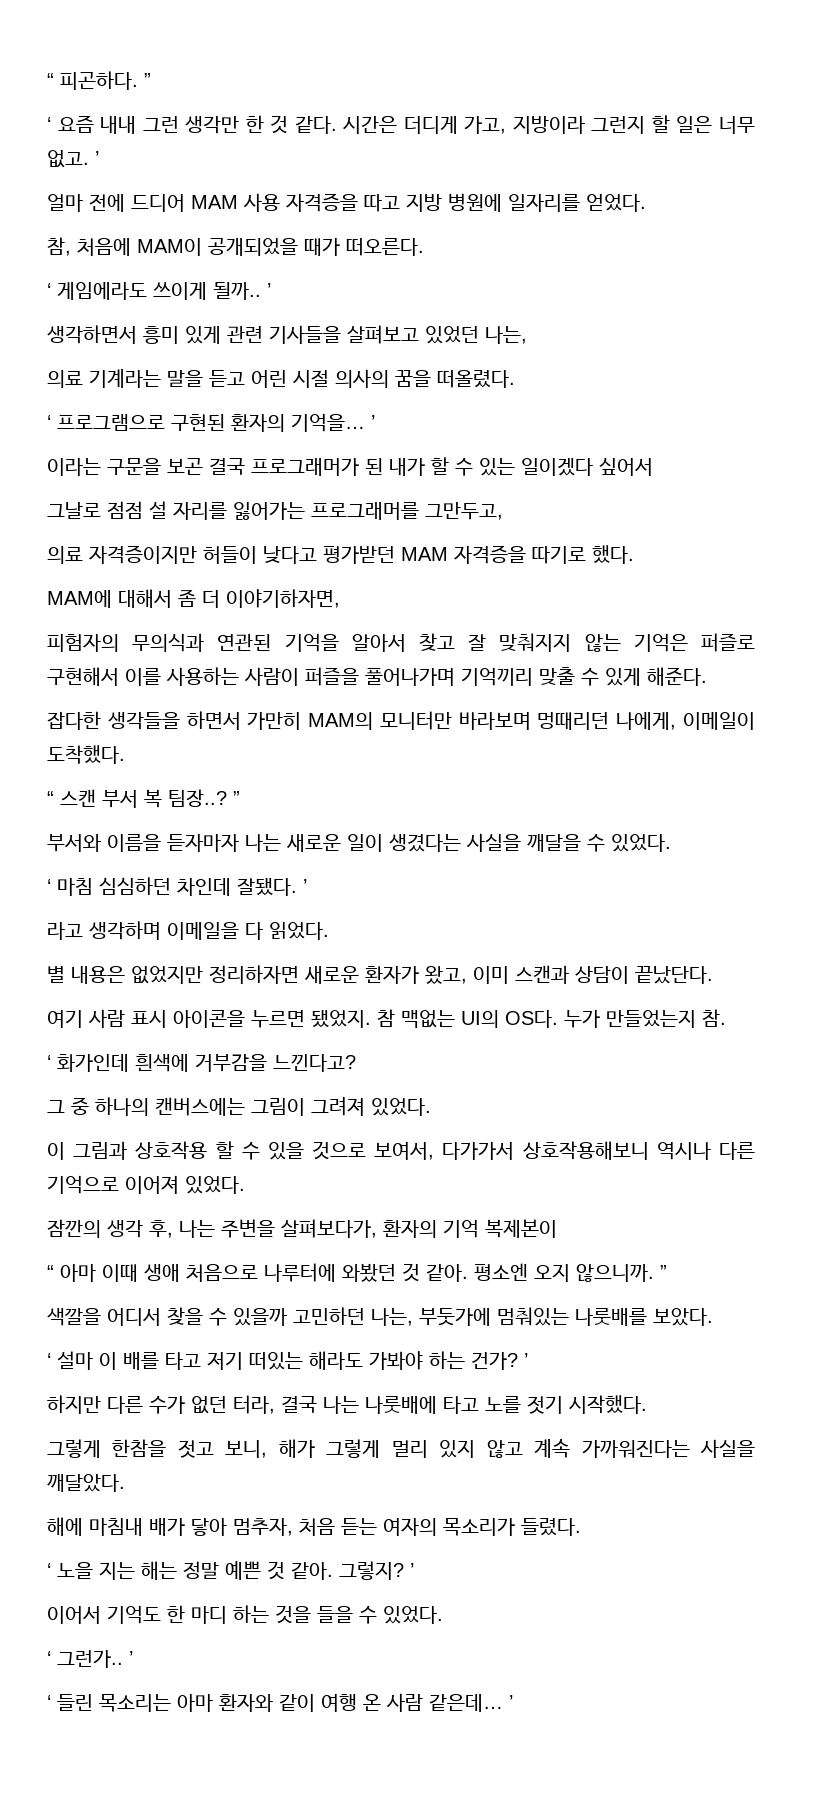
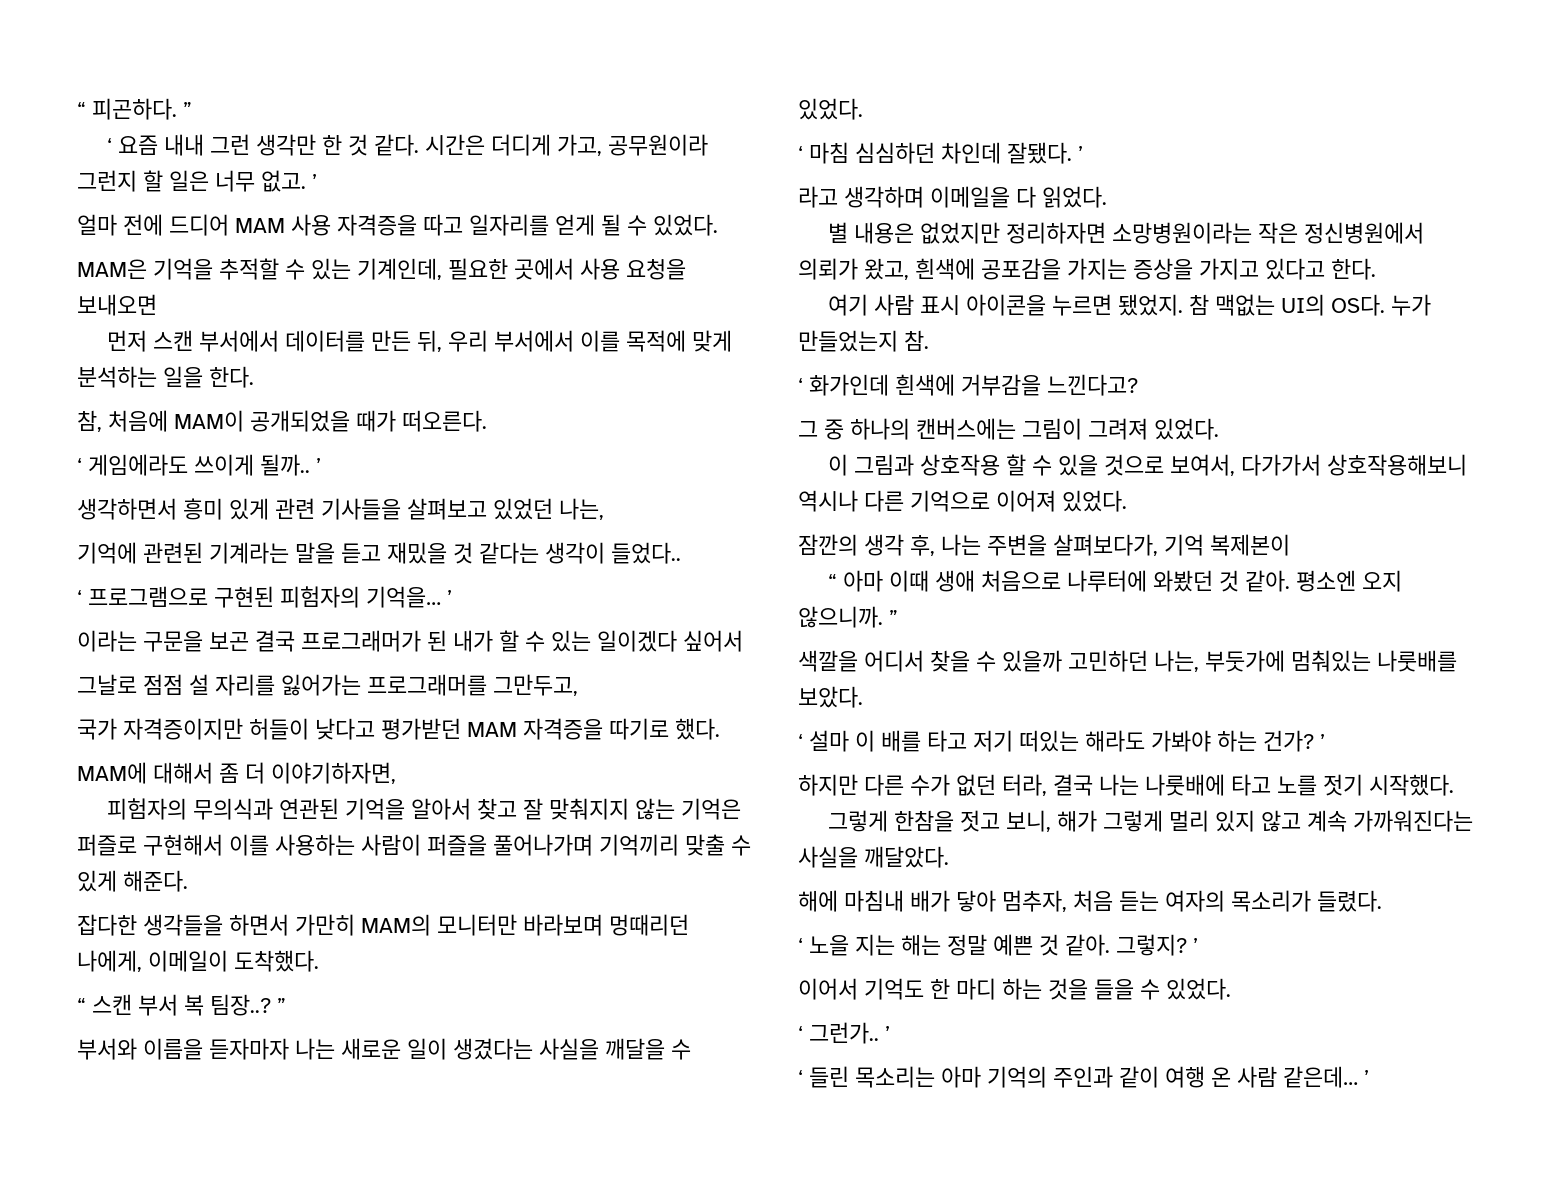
- 시간은 더디게 가고, 지방이라 그런지 할 일은 너무 없고. ’
+ 시간은 더디게 가고, 공무원이라 그런지 할 일은 너무 없고. ’
- 얼마 전에 드디어 MAM 사용 자격증을 따고 지방 병원에 일자리를 얻었다.
+ 얼마 전에 드디어 MAM 사용 자격증을 따고 일자리를 얻게 될 수 있었다.
+ MAM은 기억을 추적할 수 있는 기계인데, 필요한 곳에서 사용 요청을 보내오면
+ 먼저 스캔 부서에서 데이터를 만든 뒤, 우리 부서에서 이를 목적에 맞게 분석하는 일을 한다.
- 의료 기계라는 말을 듣고 어린 시절 의사의 꿈을 떠올렸다.
+ 기억에 관련된 기계라는 말을 듣고 재밌을 것 같다는 생각이 들었다..
- ‘ 프로그램으로 구현된 환자의 기억을… ’
+ ‘ 프로그램으로 구현된 피험자의 기억을… ’
- 의료 자격증이지만 허들이 낮다고 평가받던 MAM 자격증을 따기로 했다.
+ 국가 자격증이지만 허들이 낮다고 평가받던 MAM 자격증을 따기로 했다.
- 별 내용은 없었지만 정리하자면 새로운 환자가 왔고, 이미 스캔과 상담이 끝났단다.
+ 별 내용은 없었지만 정리하자면 소망병원이라는 작은 정신병원에서 의뢰가 왔고, 흰색에 공포감을 가지는 증상을 가지고 있다고 한다.
- 잠깐의 생각 후, 나는 주변을 살펴보다가, 환자의 기억 복제본이
+ 잠깐의 생각 후, 나는 주변을 살펴보다가, 기억 복제본이
- ‘ 들린 목소리는 아마 환자와 같이 여행 온 사람 같은데… ’
+ ‘ 들린 목소리는 아마 기억의 주인과 같이 여행 온 사람 같은데… ’

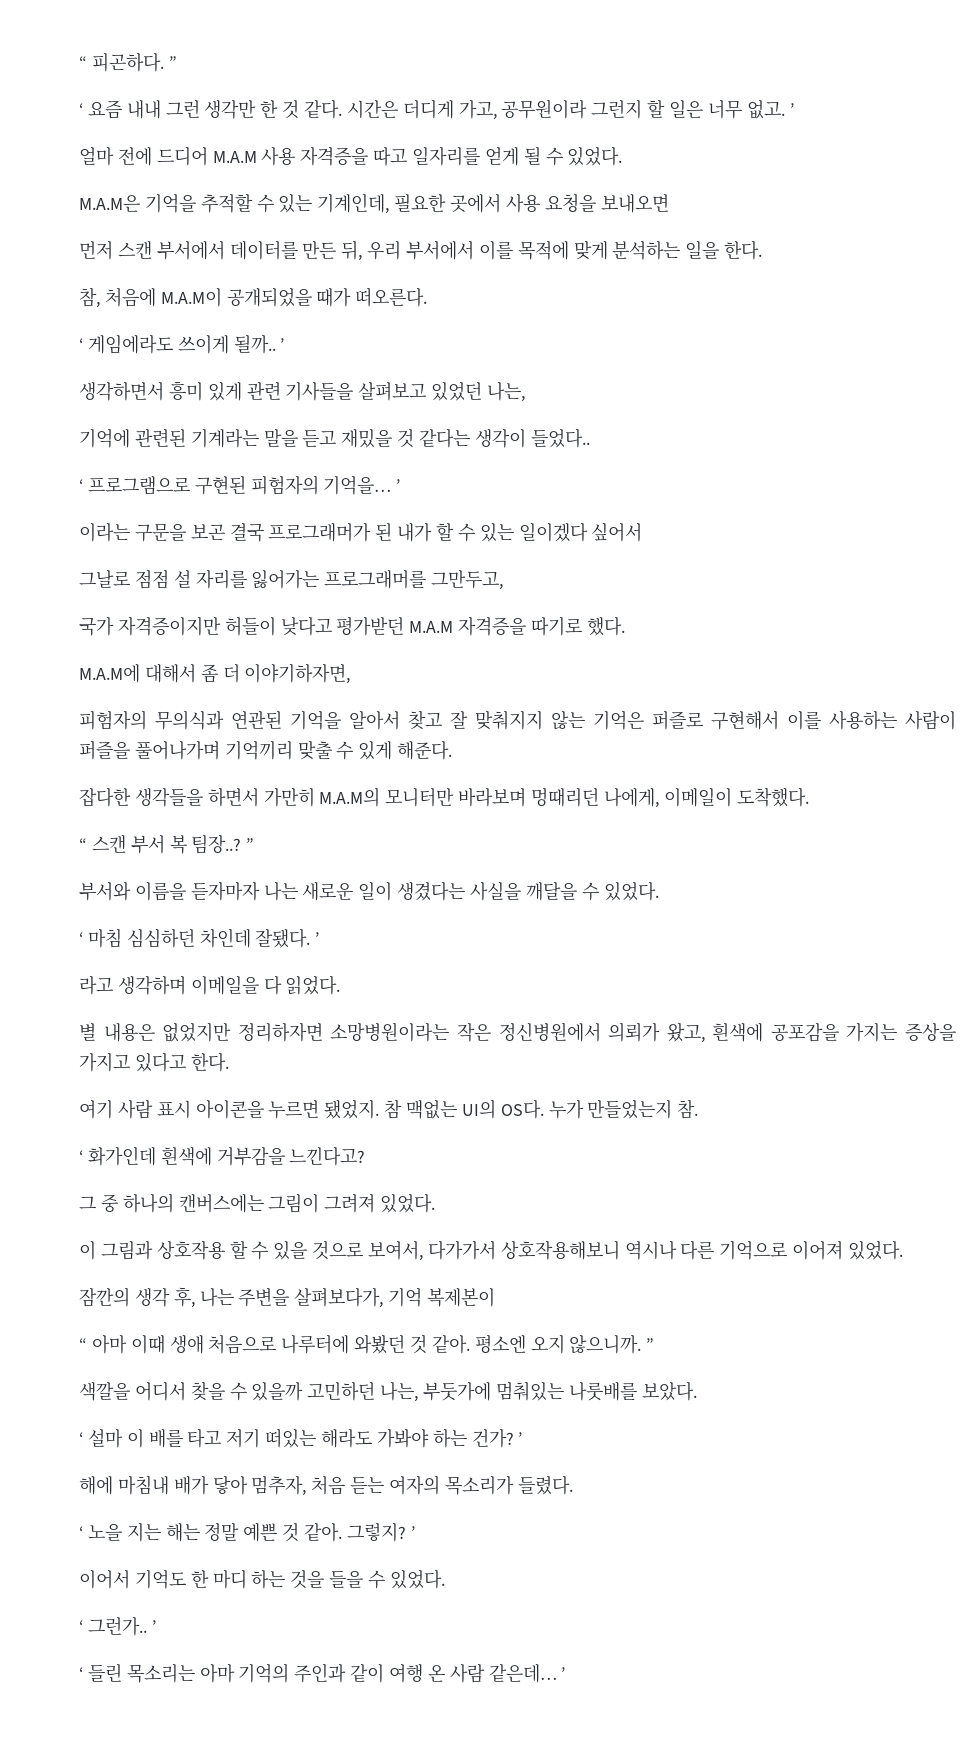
- 얼마 전에 드디어 MAM 사용 자격증을 따고 일자리를 얻게 될 수 있었다.
+ 얼마 전에 드디어 M.A.M 사용 자격증을 따고 일자리를 얻게 될 수 있었다.
- MAM은 기억을 추적할 수 있는 기계인데, 필요한 곳에서 사용 요청을 보내오면
+ M.A.M은 기억을 추적할 수 있는 기계인데, 필요한 곳에서 사용 요청을 보내오면
- 참, 처음에 MAM이 공개되었을 때가 떠오른다.
+ 참, 처음에 M.A.M이 공개되었을 때가 떠오른다.
- 국가 자격증이지만 허들이 낮다고 평가받던 MAM 자격증을 따기로 했다.
+ 국가 자격증이지만 허들이 낮다고 평가받던 M.A.M 자격증을 따기로 했다.
- MAM에 대해서 좀 더 이야기하자면,
+ M.A.M에 대해서 좀 더 이야기하자면,
- 잡다한 생각들을 하면서 가만히 MAM의 모니터만 바라보며 멍때리던 나에게, 이메일이 도착했다.
+ 잡다한 생각들을 하면서 가만히 M.A.M의 모니터만 바라보며 멍때리던 나에게, 이메일이 도착했다.
- 하지만 다른 수가 없던 터라, 결국 나는 나룻배에 타고 노를 젓기 시작했다.
- 그렇게 한참을 젓고 보니, 해가 그렇게 멀리 있지 않고 계속 가까워진다는 사실을 깨달았다.

